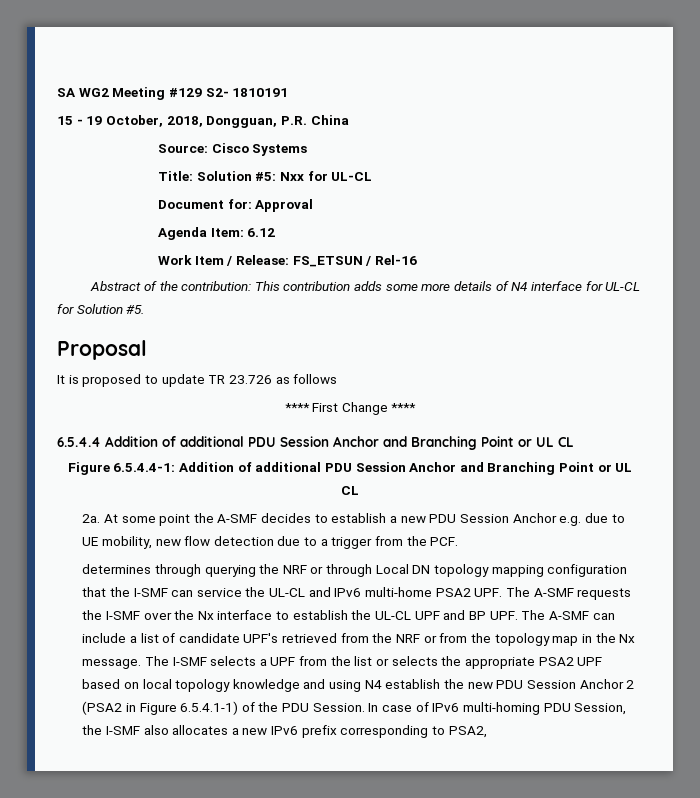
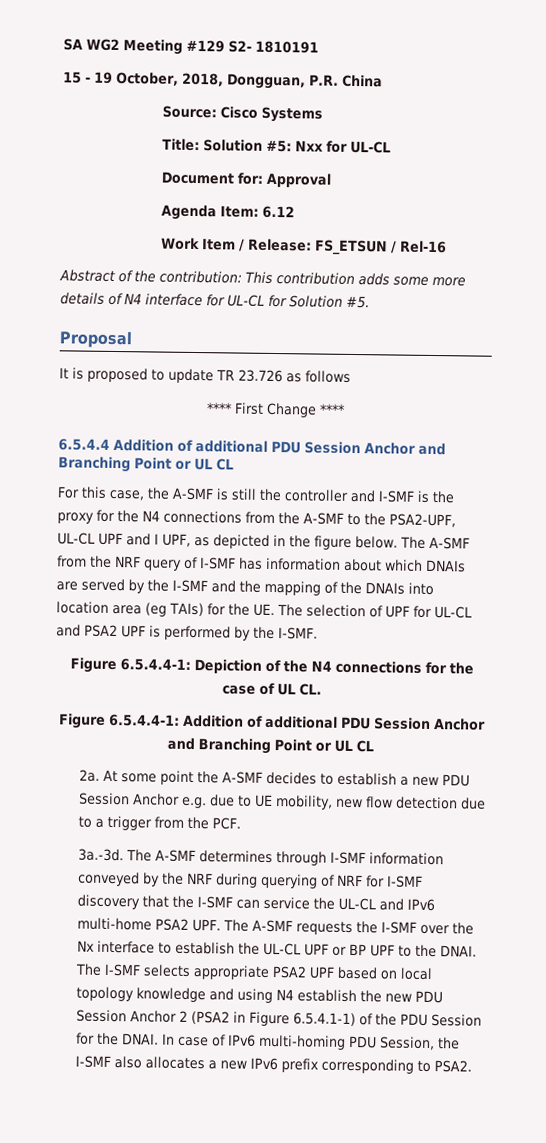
+ For this case, the A-SMF is still the controller and I-SMF is the proxy for the N4 connections from the A-SMF to the PSA2-UPF, UL-CL UPF and I UPF, as depicted in the figure below. The A-SMF from the NRF query of I-SMF has information about which DNAIs are served by the I-SMF and the mapping of the DNAIs into location area (eg TAIs) for the UE. The selection of UPF for UL-CL and PSA2 UPF is performed by the I-SMF.
+ Figure 6.5.4.4-1: Depiction of the N4 connections for the case of UL CL.
- determines through querying the NRF or through Local DN topology mapping configuration that the I-SMF can service the UL-CL and IPv6 multi-home PSA2 UPF. The A-SMF requests the I-SMF over the Nx interface to establish the UL-CL UPF and BP UPF. The A-SMF can include a list of candidate UPF's retrieved from the NRF or from the topology map in the Nx message. The I-SMF selects a UPF from the list or selects the appropriate PSA2 UPF based on local topology knowledge and using N4 establish the new PDU Session Anchor 2 (PSA2 in Figure 6.5.4.1-1) of the PDU Session.
+ 3a.-3d. The A-SMF determines through I-SMF information conveyed by the NRF during querying of NRF for I-SMF discovery that the I-SMF can service the UL-CL and IPv6 multi-home PSA2 UPF. The A-SMF requests the I-SMF over the Nx interface to establish the UL-CL UPF or BP UPF to the DNAI. The I-SMF selects appropriate PSA2 UPF based on local topology knowledge and using N4 establish the new PDU Session Anchor 2 (PSA2 in Figure 6.5.4.1-1) of the PDU Session for the DNAI.
- In case of IPv6 multi-homing PDU Session, the I-SMF also allocates a new IPv6 prefix corresponding to PSA2,
+ In case of IPv6 multi-homing PDU Session, the I-SMF also allocates a new IPv6 prefix corresponding to PSA2.

